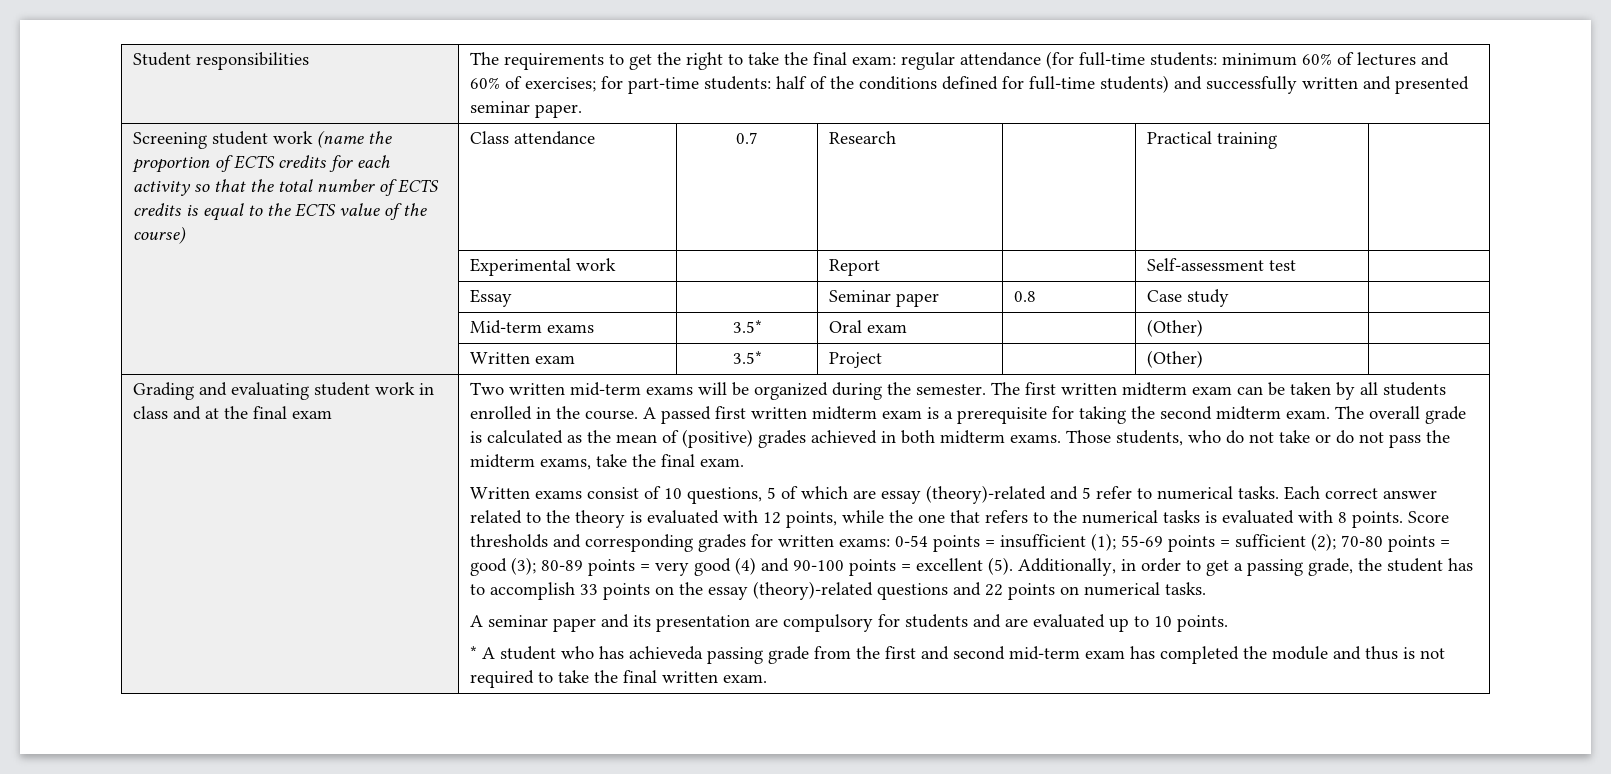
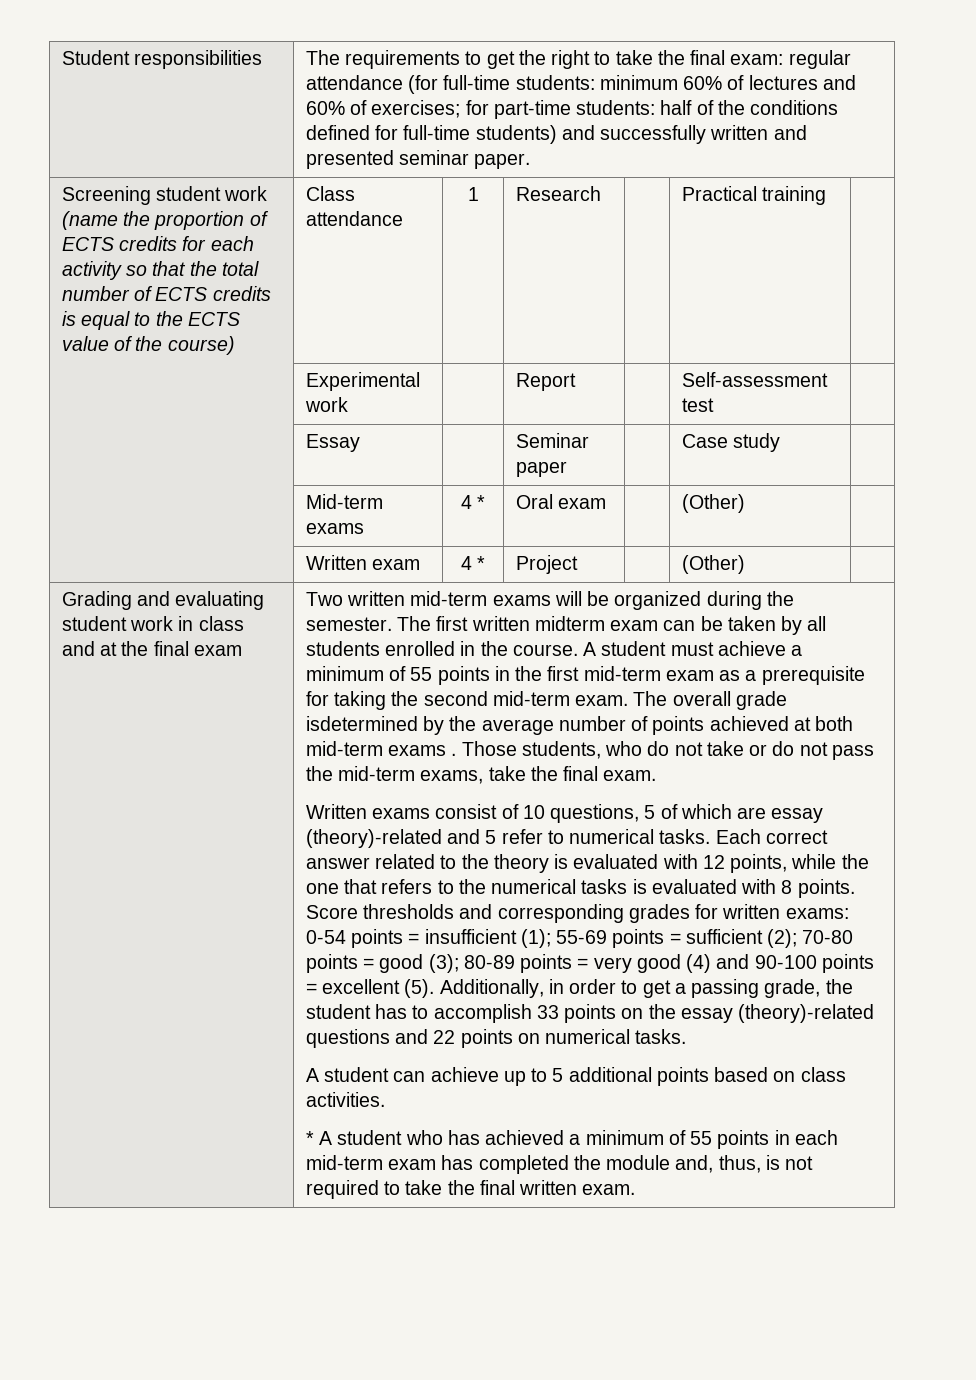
- Screening student work (name the proportion of ECTS credits for each activity so that the total number of ECTS credits is equal to the ECTS value of the course) | Class attendance | 0.7 | Research | | Practical training |
+ Screening student work (name the proportion of ECTS credits for each activity so that the total number of ECTS credits is equal to the ECTS value of the course) | Class attendance | 1 | Research | | Practical training |
- | Essay | | Seminar paper | 0.8 | Case study |
+ | Essay | | Seminar paper | | Case study |
- | Mid-term exams | 3.5* | Oral exam | | (Other) |
+ | Mid-term exams | 4 * | Oral exam | | (Other) |
- | Written exam | 3.5* | Project | | (Other) |
+ | Written exam | 4 * | Project | | (Other) |
- A passed first written midterm exam is a prerequisite for taking the second midterm exam.
+ A student must achieve a minimum of 55 points in the first mid-term exam as a prerequisite for taking the second mid-term exam.
- The overall grade is calculated as the mean of (positive) grades achieved in both midterm exams.
+ The overall grade isdetermined by the average number of points achieved at both mid-term exams .
- Those students, who do not take or do not pass the midterm exams, take the final exam.
+ Those students, who do not take or do not pass the mid-term exams, take the final exam.
- A seminar paper and its presentation are compulsory for students and are evaluated up to 10 points.
+ A student can achieve up to 5 additional points based on class activities.
- * A student who has achieveda passing grade from the first and second mid-term exam has completed the module and thus is not required to take the final written exam.
+ * A student who has achieved a minimum of 55 points in each mid-term exam has completed the module and, thus, is not required to take the final written exam.

